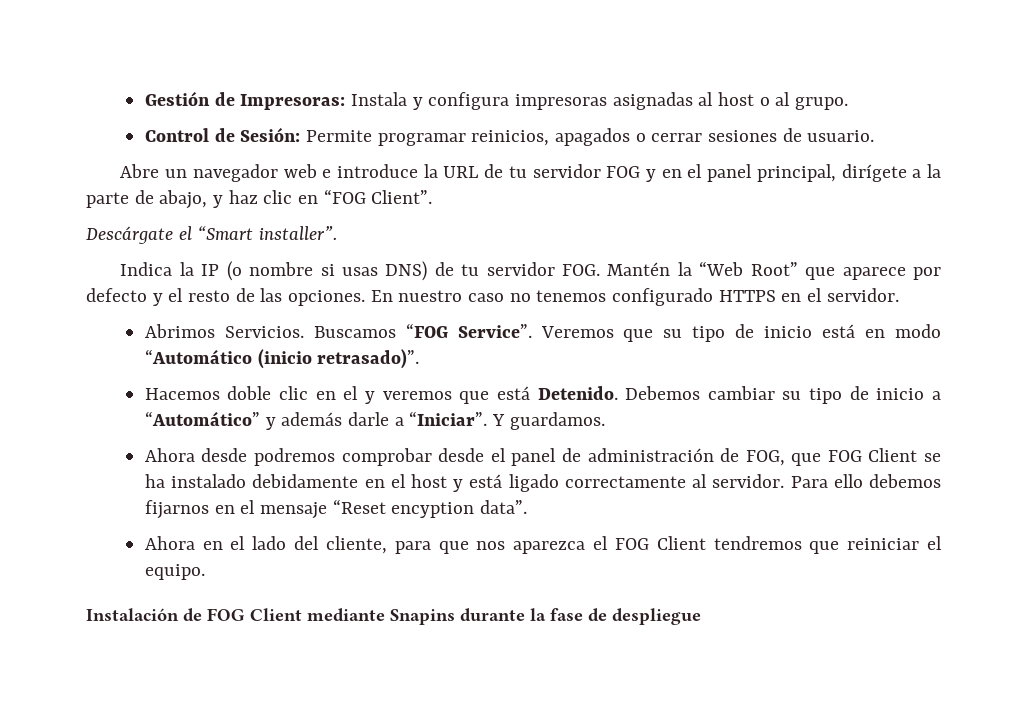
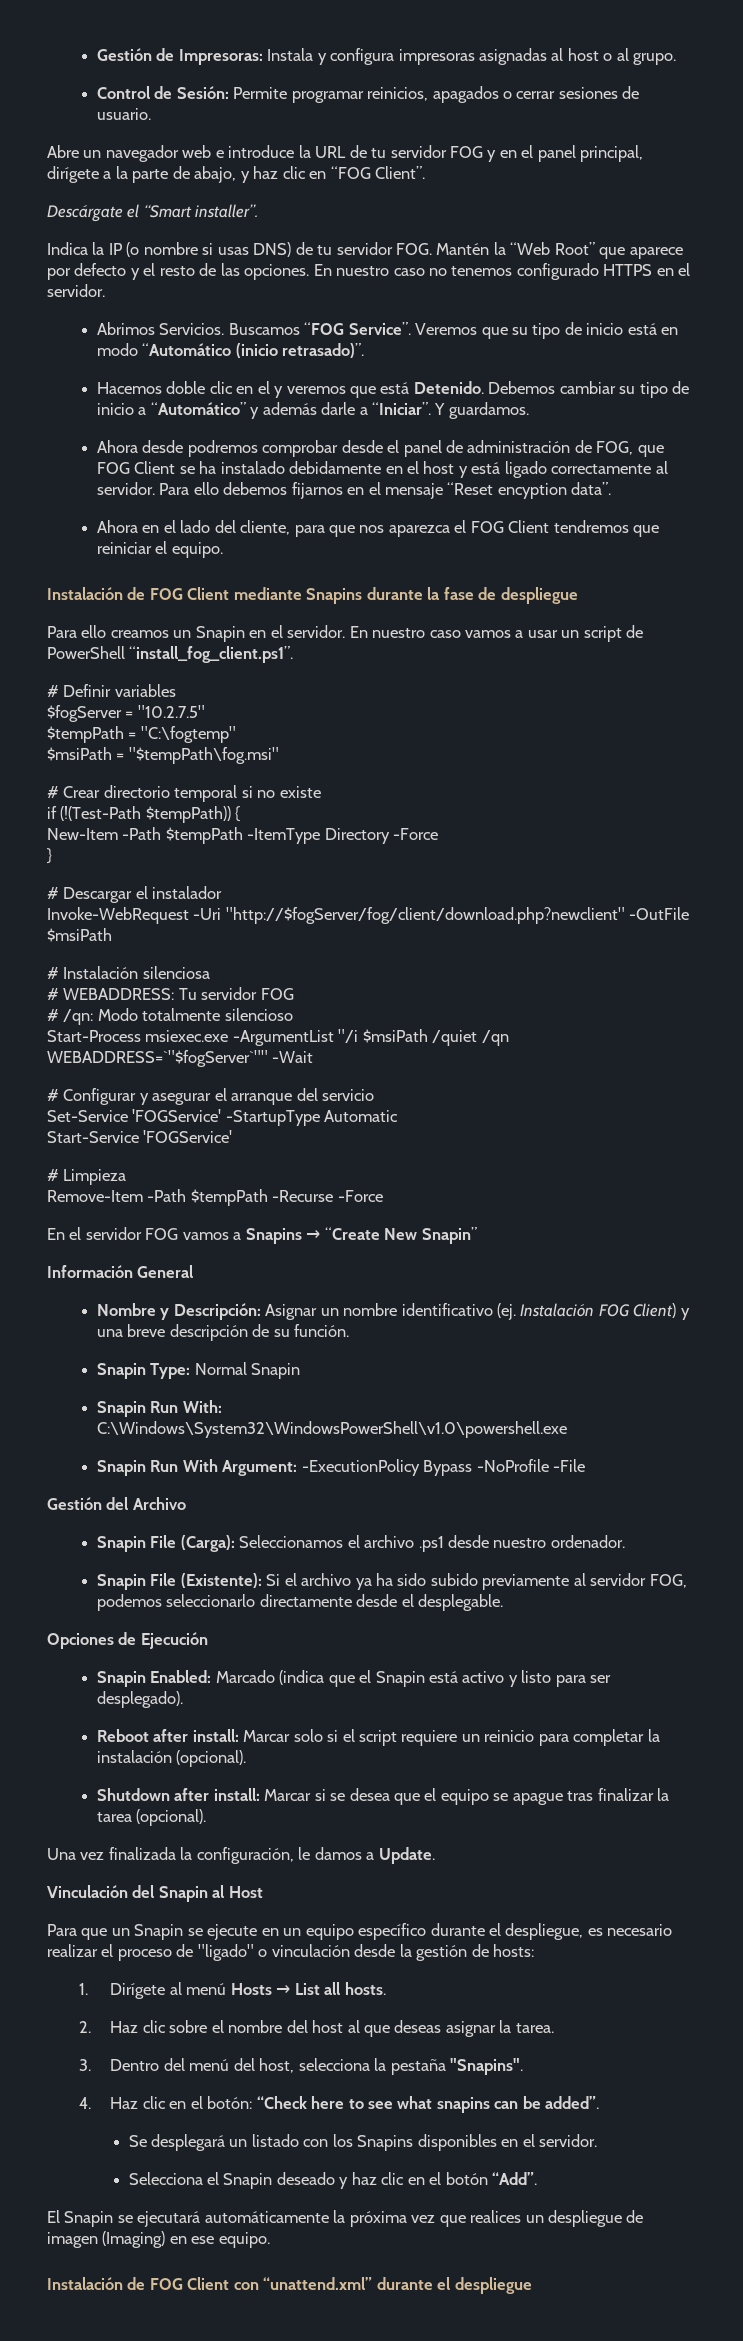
+ Para ello creamos un Snapin en el servidor. En nuestro caso vamos a usar un script de PowerShell “install_fog_client.ps1”.
+ # Definir variables
+ $fogServer = "10.2.7.5"
+ $tempPath = "C:\fogtemp"
+ $msiPath = "$tempPath\fog.msi"
+ # Crear directorio temporal si no existe
+ if (!(Test-Path $tempPath)) {
+ New-Item -Path $tempPath -ItemType Directory -Force
+ }
+ # Descargar el instalador
+ Invoke-WebRequest -Uri "http://$fogServer/fog/client/download.php?newclient" -OutFile $msiPath
+ # Instalación silenciosa
+ # WEBADDRESS: Tu servidor FOG
+ # /qn: Modo totalmente silencioso
+ Start-Process msiexec.exe -ArgumentList "/i $msiPath /quiet /qn WEBADDRESS=`"$fogServer`"" -Wait
+ # Configurar y asegurar el arranque del servicio
+ Set-Service 'FOGService' -StartupType Automatic
+ Start-Service 'FOGService'
+ # Limpieza
+ Remove-Item -Path $tempPath -Recurse -Force
+ En el servidor FOG vamos a Snapins → “Create New Snapin”
+ Información General
+ Nombre y Descripción: Asignar un nombre identificativo (ej. Instalación FOG Client) y una breve descripción de su función.
+ Snapin Type: Normal Snapin
+ Snapin Run With: C:\Windows\System32\WindowsPowerShell\v1.0\powershell.exe
+ Snapin Run With Argument: -ExecutionPolicy Bypass -NoProfile -File
+ Gestión del Archivo
+ Snapin File (Carga): Seleccionamos el archivo .ps1 desde nuestro ordenador.
+ Snapin File (Existente): Si el archivo ya ha sido subido previamente al servidor FOG, podemos seleccionarlo directamente desde el desplegable.
+ Opciones de Ejecución
+ Snapin Enabled: Marcado (indica que el Snapin está activo y listo para ser desplegado).
+ Reboot after install: Marcar solo si el script requiere un reinicio para completar la instalación (opcional).
+ Shutdown after install: Marcar si se desea que el equipo se apague tras finalizar la tarea (opcional).
+ Una vez finalizada la configuración, le damos a Update.
+ Vinculación del Snapin al Host
+ Para que un Snapin se ejecute en un equipo específico durante el despliegue, es necesario realizar el proceso de "ligado" o vinculación desde la gestión de hosts:
+ 1. Dirígete al menú Hosts → List all hosts.
+ 2. Haz clic sobre el nombre del host al que deseas asignar la tarea.
+ 3. Dentro del menú del host, selecciona la pestaña "Snapins".
+ 4. Haz clic en el botón: “Check here to see what snapins can be added”.
+ Se desplegará un listado con los Snapins disponibles en el servidor.
+ Selecciona el Snapin deseado y haz clic en el botón “Add”.
+ El Snapin se ejecutará automáticamente la próxima vez que realices un despliegue de imagen (Imaging) en ese equipo.
+ Instalación de FOG Client con “unattend.xml” durante el despliegue

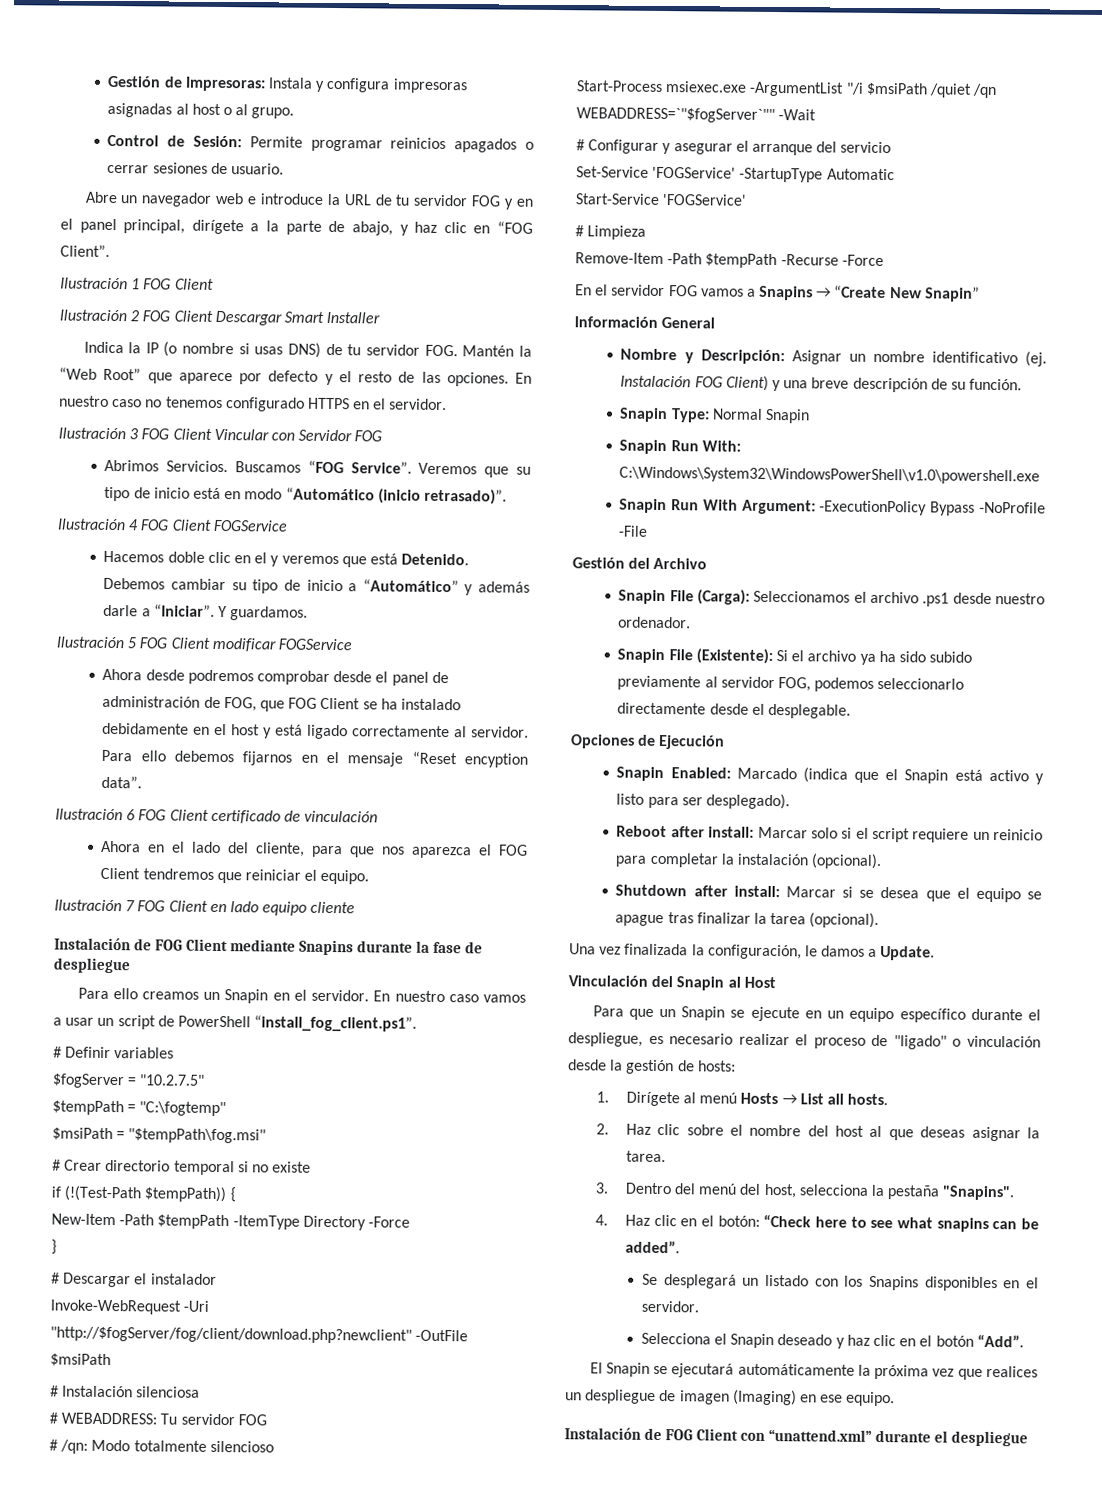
- Control de Sesión: Permite programar reinicios, apagados o cerrar sesiones de usuario.
+ Control de Sesión: Permite programar reinicios apagados o cerrar sesiones de usuario.
- Descárgate el “Smart installer”.
+ Ilustración 1 FOG Client
+ Ilustración 2 FOG Client Descargar Smart Installer
+ Ilustración 3 FOG Client Vincular con Servidor FOG
+ Ilustración 4 FOG Client FOGService
+ Ilustración 5 FOG Client modificar FOGService
+ Ilustración 6 FOG Client certificado de vinculación
+ Ilustración 7 FOG Client en lado equipo cliente

